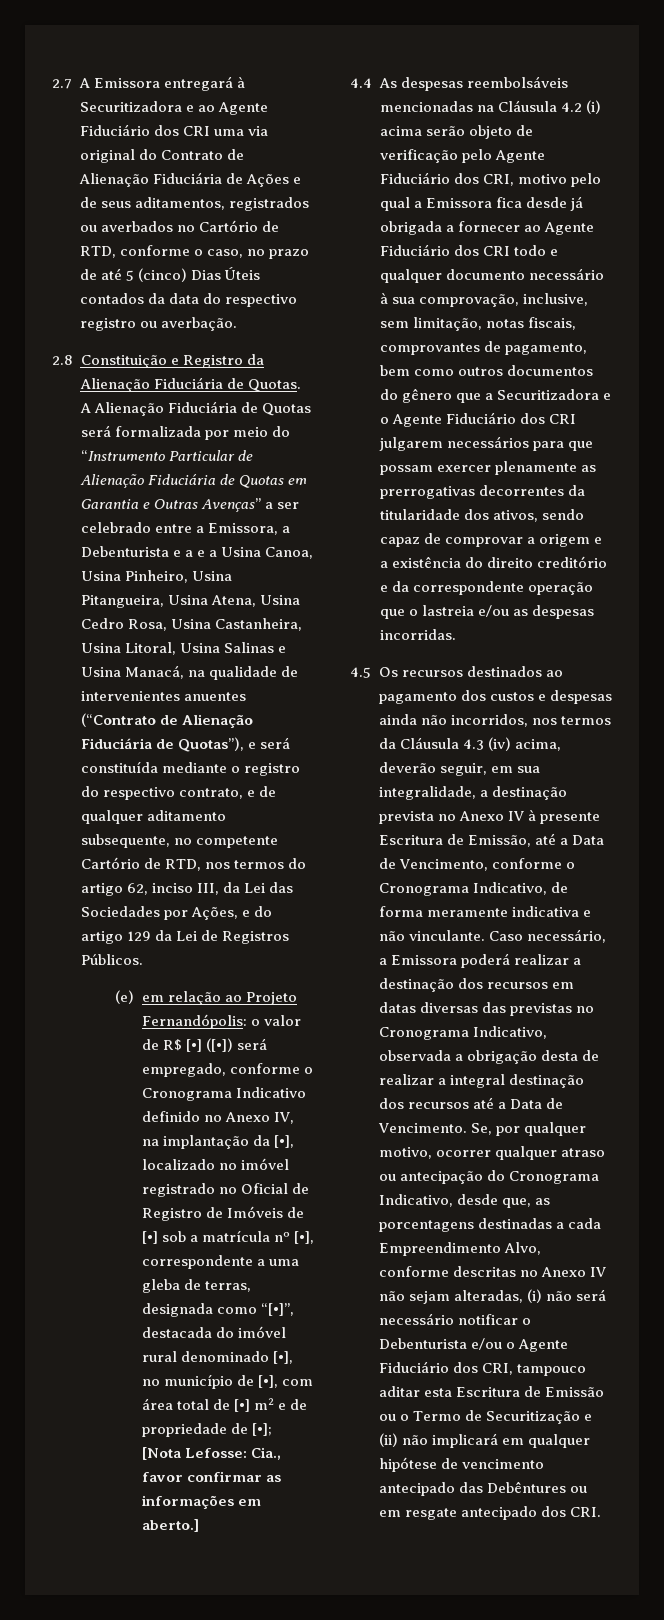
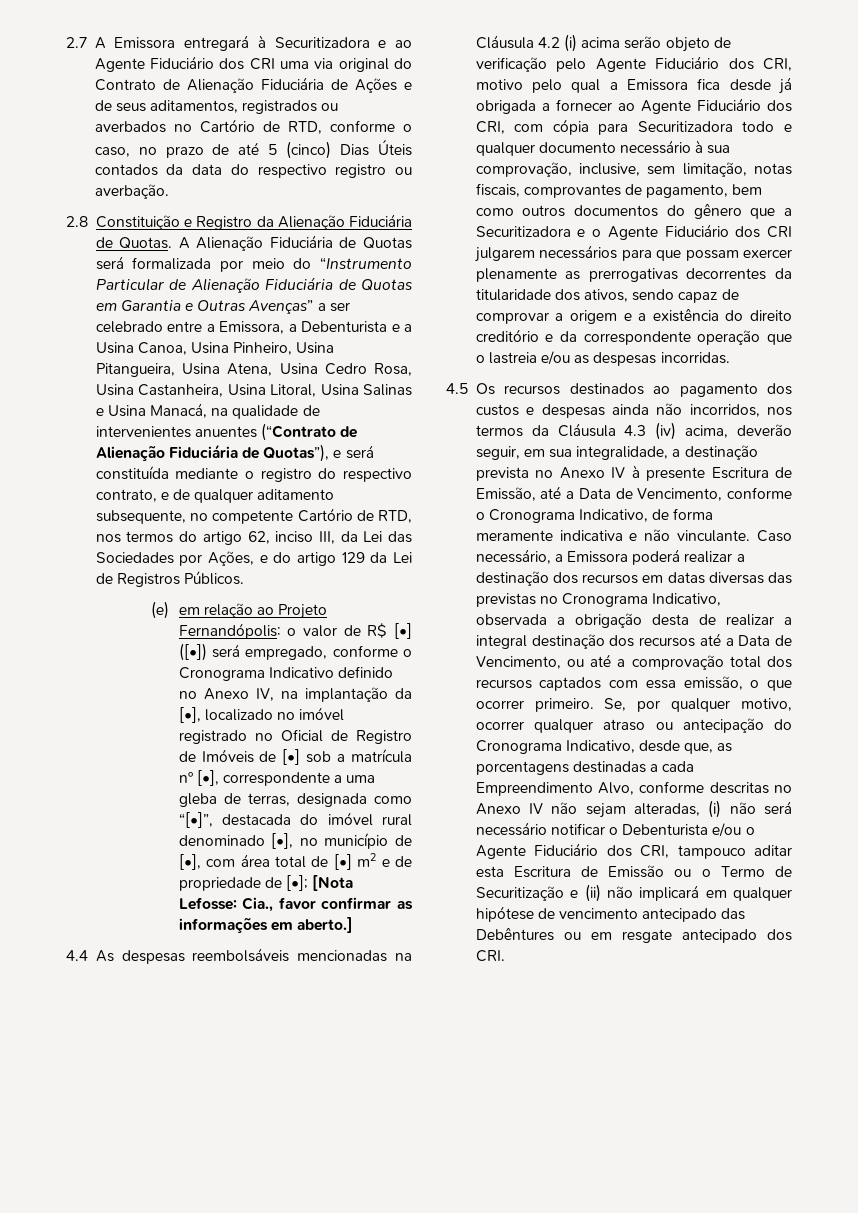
- A Alienação Fiduciária de Quotas será formalizada por meio do “Instrumento Particular de Alienação Fiduciária de Quotas em Garantia e Outras Avenças” a ser celebrado entre a Emissora, a Debenturista e a e a Usina Canoa, Usina Pinheiro, Usina Pitangueira, Usina Atena, Usina Cedro Rosa, Usina Castanheira, Usina Litoral, Usina Salinas e Usina Manacá, na qualidade de intervenientes anuentes (“Contrato de Alienação Fiduciária de Quotas”), e será constituída mediante o registro do respectivo contrato, e de qualquer aditamento subsequente, no competente Cartório de RTD, nos termos do artigo 62, inciso III, da Lei das Sociedades por Ações, e do artigo 129 da Lei de Registros Públicos.
+ A Alienação Fiduciária de Quotas será formalizada por meio do “Instrumento Particular de Alienação Fiduciária de Quotas em Garantia e Outras Avenças” a ser celebrado entre a Emissora, a Debenturista e a Usina Canoa, Usina Pinheiro, Usina Pitangueira, Usina Atena, Usina Cedro Rosa, Usina Castanheira, Usina Litoral, Usina Salinas e Usina Manacá, na qualidade de intervenientes anuentes (“Contrato de Alienação Fiduciária de Quotas”), e será constituída mediante o registro do respectivo contrato, e de qualquer aditamento subsequente, no competente Cartório de RTD, nos termos do artigo 62, inciso III, da Lei das Sociedades por Ações, e do artigo 129 da Lei de Registros Públicos.
- 4.4 As despesas reembolsáveis mencionadas na Cláusula 4.2 (i) acima serão objeto de verificação pelo Agente Fiduciário dos CRI, motivo pelo qual a Emissora fica desde já obrigada a fornecer ao Agente Fiduciário dos CRI todo e qualquer documento necessário à sua comprovação, inclusive, sem limitação, notas fiscais, comprovantes de pagamento, bem como outros documentos do gênero que a Securitizadora e o Agente Fiduciário dos CRI julgarem necessários para que possam exercer plenamente as prerrogativas decorrentes da titularidade dos ativos, sendo capaz de comprovar a origem e a existência do direito creditório e da correspondente operação que o lastreia e/ou as despesas incorridas.
+ 4.4 As despesas reembolsáveis mencionadas na Cláusula 4.2 (i) acima serão objeto de verificação pelo Agente Fiduciário dos CRI, motivo pelo qual a Emissora fica desde já obrigada a fornecer ao Agente Fiduciário dos CRI, com cópia para Securitizadora todo e qualquer documento necessário à sua comprovação, inclusive, sem limitação, notas fiscais, comprovantes de pagamento, bem como outros documentos do gênero que a Securitizadora e o Agente Fiduciário dos CRI julgarem necessários para que possam exercer plenamente as prerrogativas decorrentes da titularidade dos ativos, sendo capaz de comprovar a origem e a existência do direito creditório e da correspondente operação que o lastreia e/ou as despesas incorridas.
- Caso necessário, a Emissora poderá realizar a destinação dos recursos em datas diversas das previstas no Cronograma Indicativo, observada a obrigação desta de realizar a integral destinação dos recursos até a Data de Vencimento.
+ Caso necessário, a Emissora poderá realizar a destinação dos recursos em datas diversas das previstas no Cronograma Indicativo, observada a obrigação desta de realizar a integral destinação dos recursos até a Data de Vencimento, ou até a comprovação total dos recursos captados com essa emissão, o que ocorrer primeiro.

